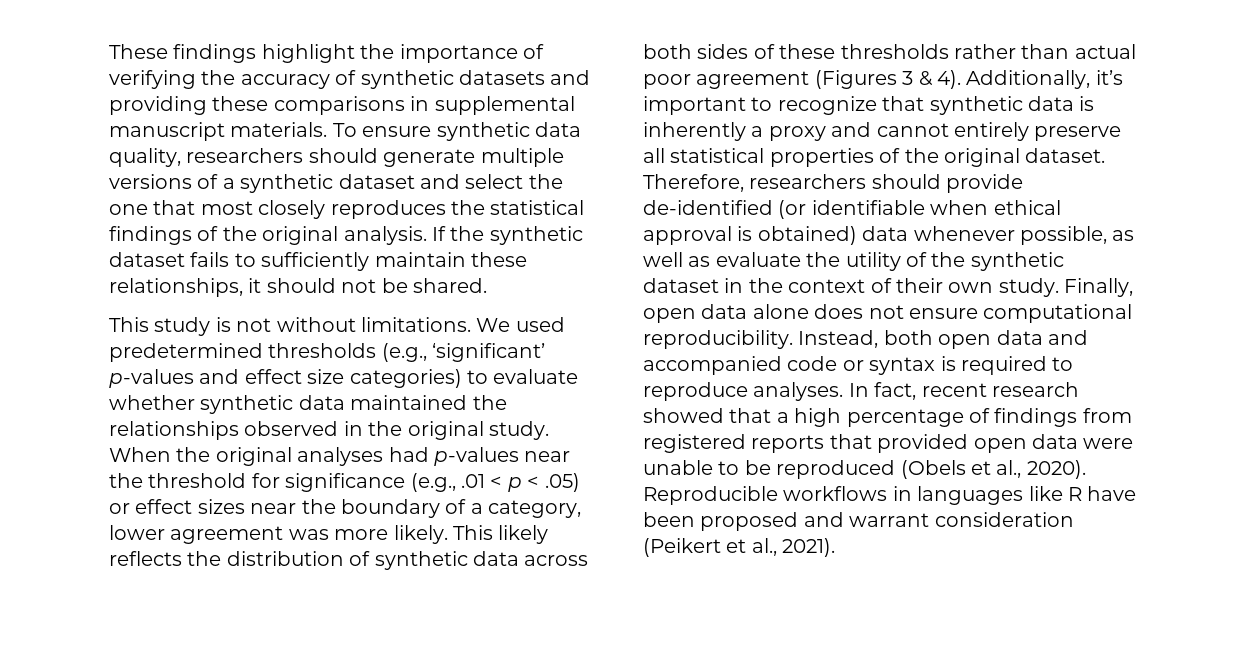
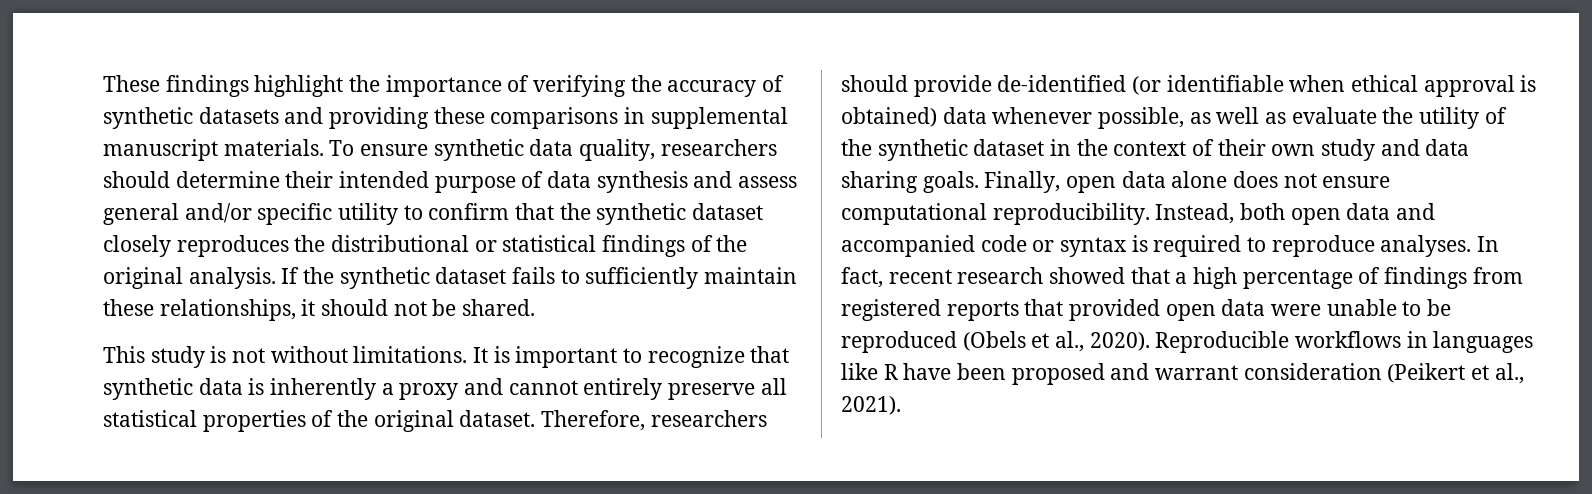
- To ensure synthetic data quality, researchers should generate multiple versions of a synthetic dataset and select the one that most closely reproduces the statistical findings of the original analysis.
+ To ensure synthetic data quality, researchers should determine their intended purpose of data synthesis and assess general and/or specific utility to confirm that the synthetic dataset closely reproduces the distributional or statistical findings of the original analysis.
- We used predetermined thresholds (e.g., ‘significant’ p-values and effect size categories) to evaluate whether synthetic data maintained the relationships observed in the original study. When the original analyses had p-values near the threshold for significance (e.g., .01 < p < .05) or effect sizes near the boundary of a category, lower agreement was more likely. This likely reflects the distribution of synthetic data across both sides of these thresholds rather than actual poor agreement (Figures 3 & 4). Additionally, it’s important to recognize that synthetic data is inherently a proxy and cannot entirely preserve all statistical properties of the original dataset.
+ It is important to recognize that synthetic data is inherently a proxy and cannot entirely preserve all statistical properties of the original dataset.
- Therefore, researchers should provide de-identified (or identifiable when ethical approval is obtained) data whenever possible, as well as evaluate the utility of the synthetic dataset in the context of their own study.
+ Therefore, researchers should provide de-identified (or identifiable when ethical approval is obtained) data whenever possible, as well as evaluate the utility of the synthetic dataset in the context of their own study and data sharing goals.

